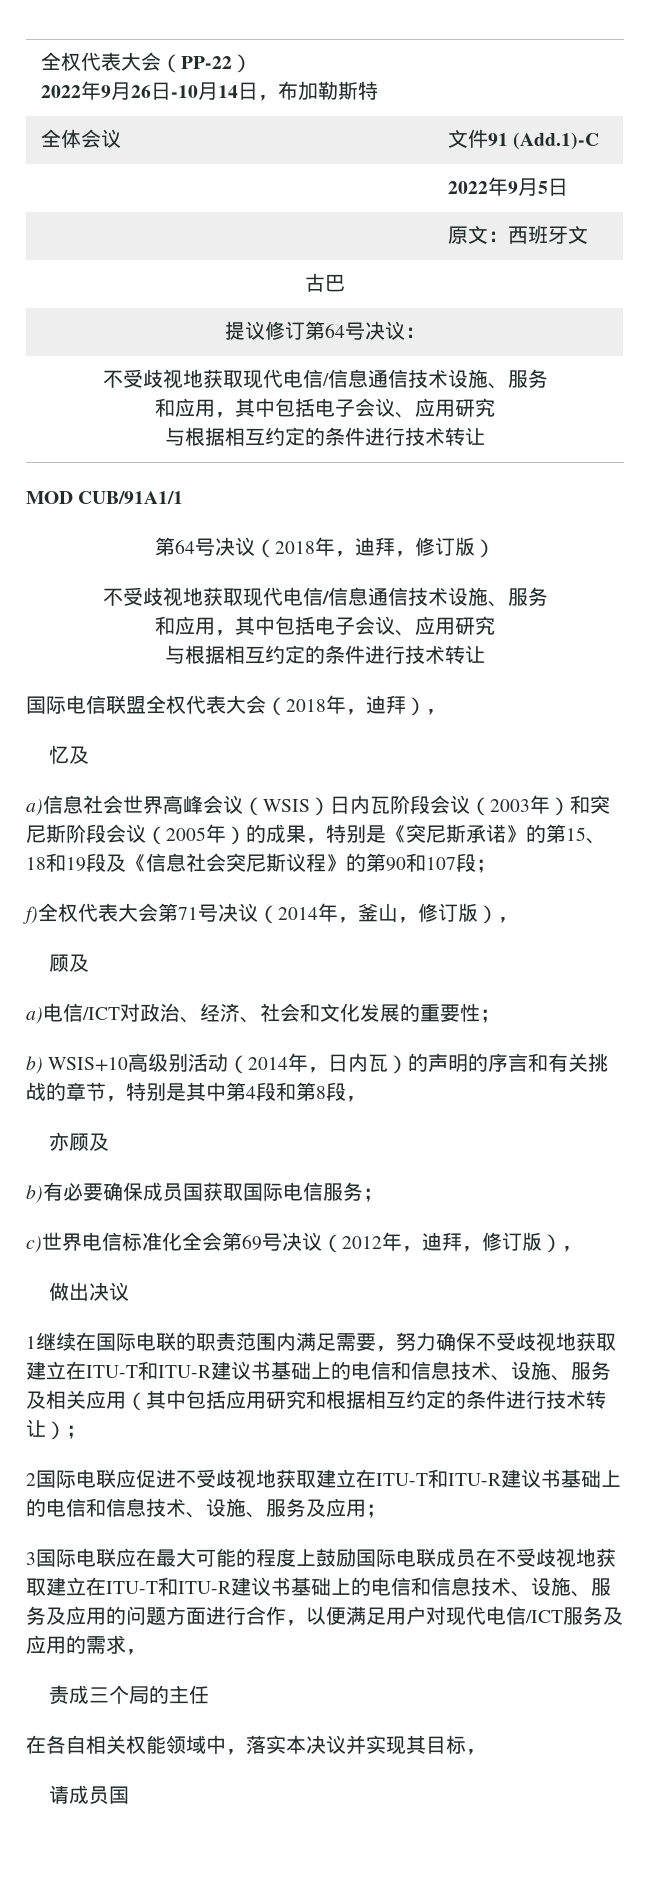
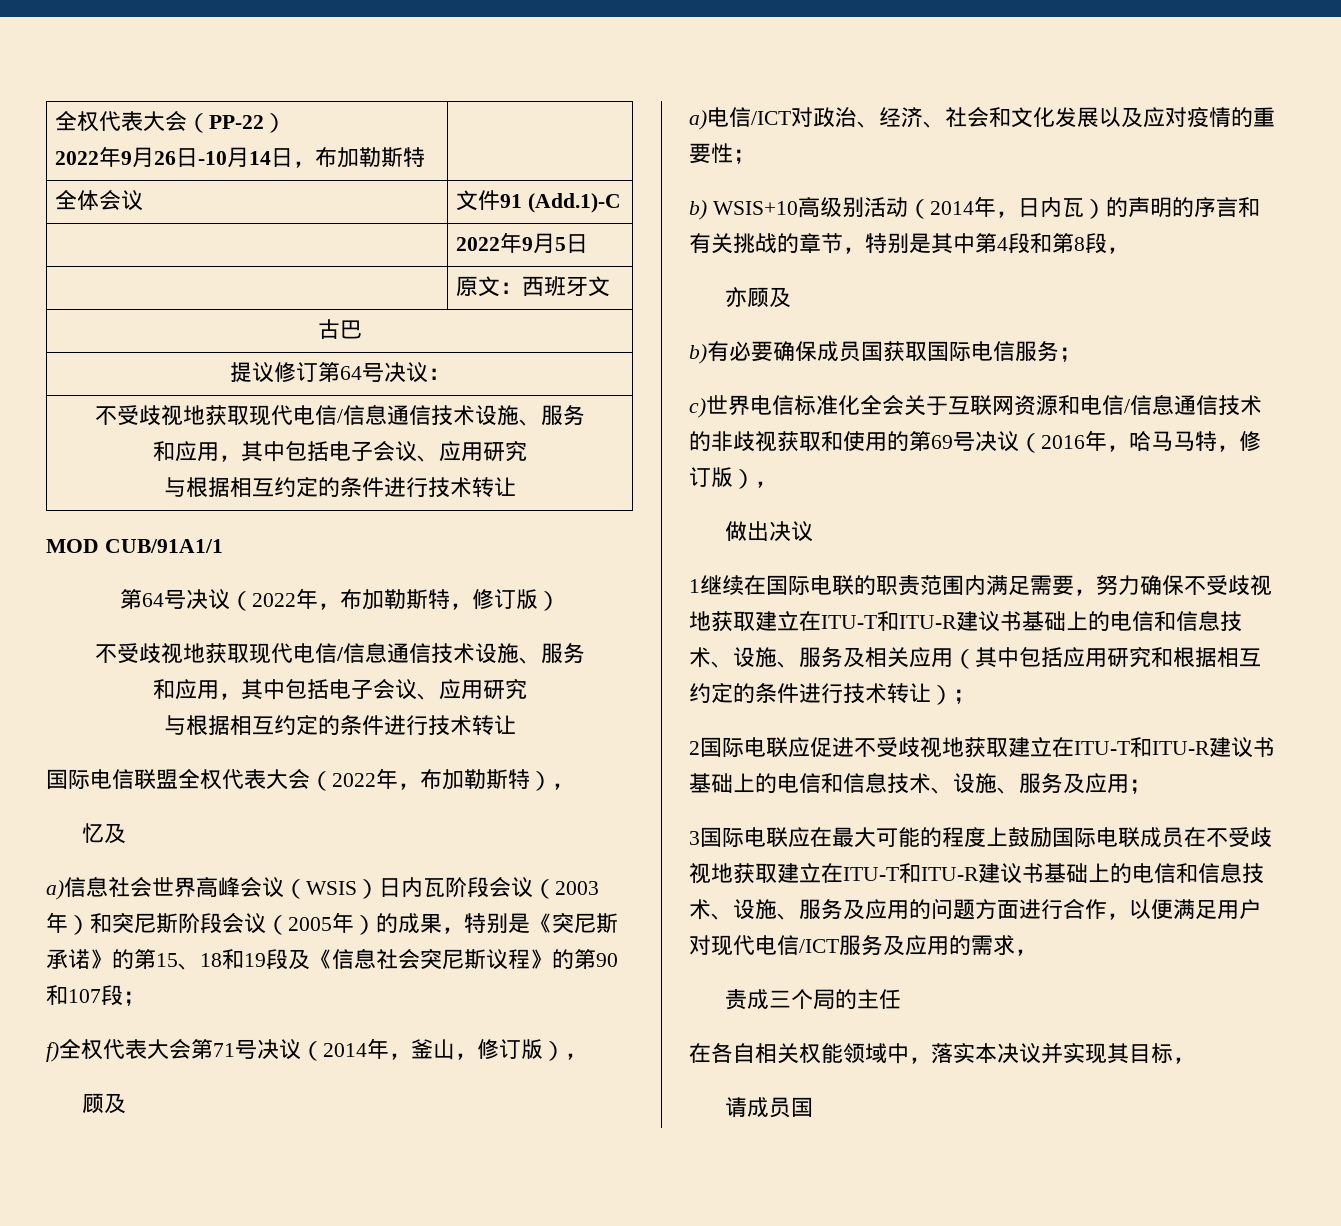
- 第64号决议（2018年，迪拜，修订版）
+ 第64号决议（2022年，布加勒斯特，修订版）
- 国际电信联盟全权代表大会（2018年，迪拜），
+ 国际电信联盟全权代表大会（2022年，布加勒斯特），
- a)电信/ICT对政治、经济、社会和文化发展的重要性；
+ a)电信/ICT对政治、经济、社会和文化发展以及应对疫情的重要性；
- c)世界电信标准化全会第69号决议（2012年，迪拜，修订版），
+ c)世界电信标准化全会关于互联网资源和电信/信息通信技术的非歧视获取和使用的第69号决议（2016年，哈马马特，修订版），

